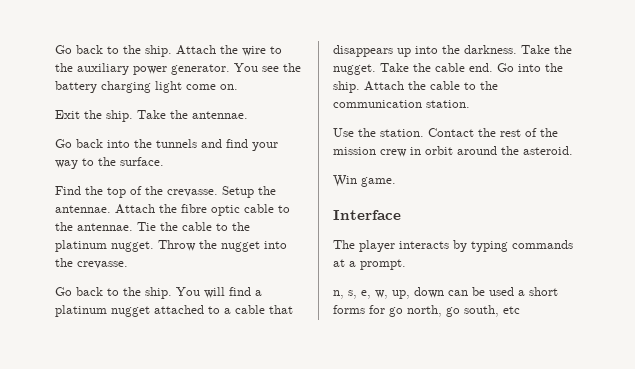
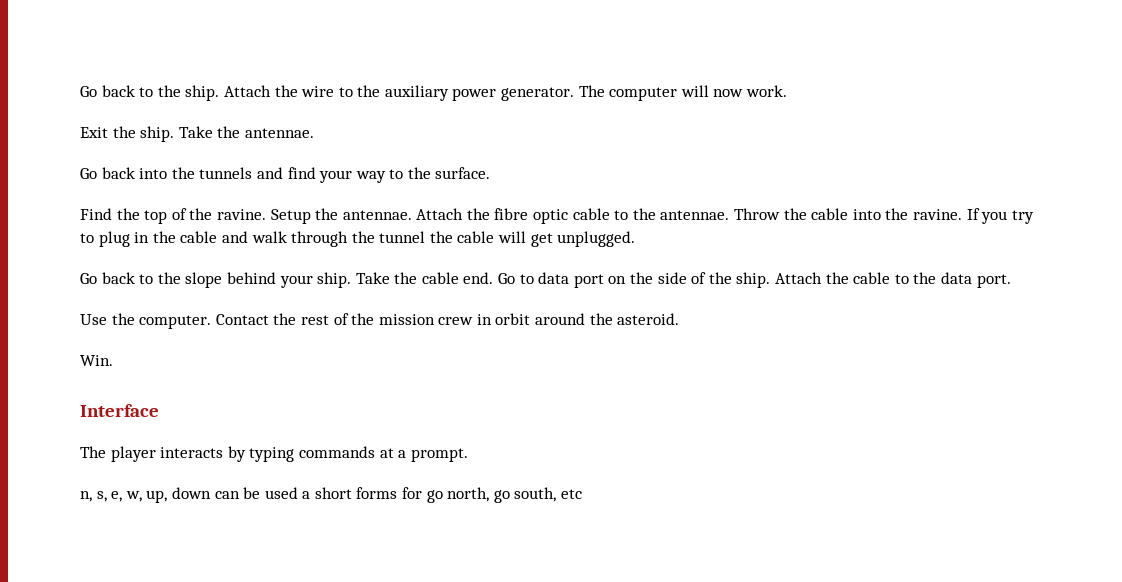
- You see the battery charging light come on.
+ The computer will now work.
- Find the top of the crevasse.
+ Find the top of the ravine.
- Tie the cable to the platinum nugget. Throw the nugget into the crevasse.
- Go back to the ship. You will find a platinum nugget attached to a cable that disappears up into the darkness. Take the nugget.
+ Throw the cable into the ravine. If you try to plug in the cable and walk through the tunnel the cable will get unplugged.
+ Go back to the slope behind your ship.
- Go into the ship.
+ Go to data port on the side of the ship.
- Attach the cable to the communication station.
+ Attach the cable to the data port.
- Use the station.
+ Use the computer.
- Win game.
+ Win.

